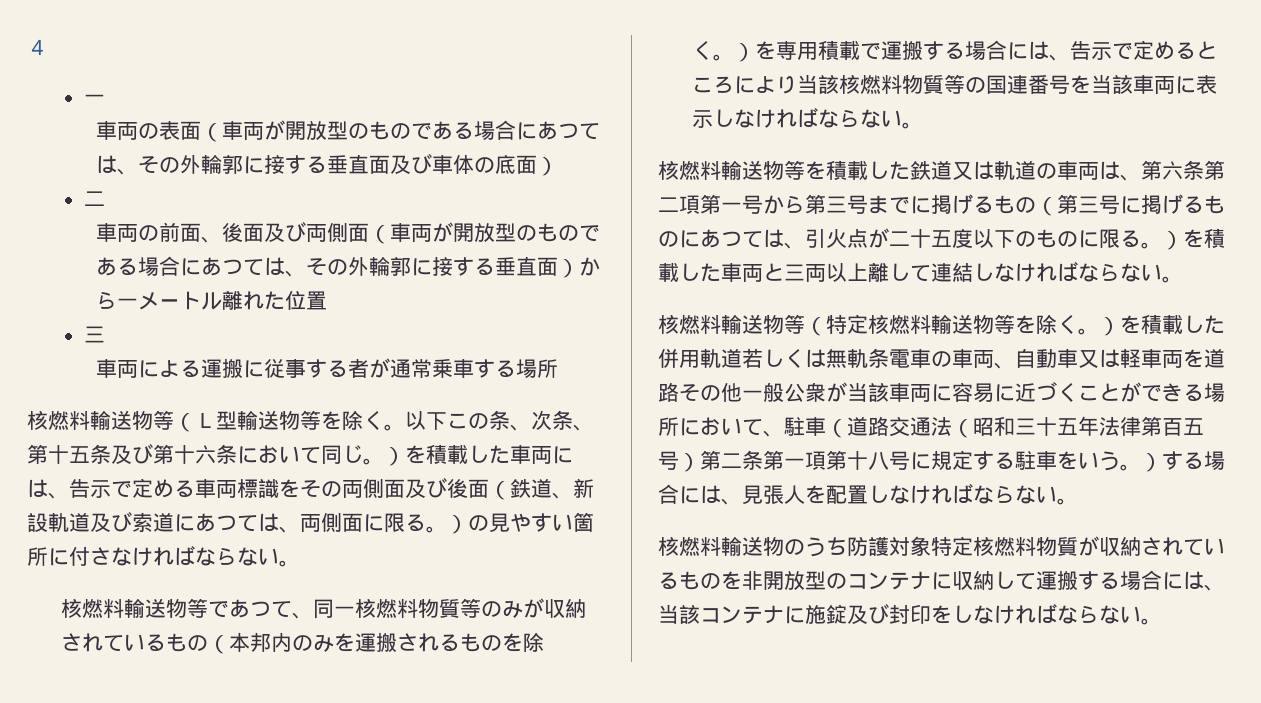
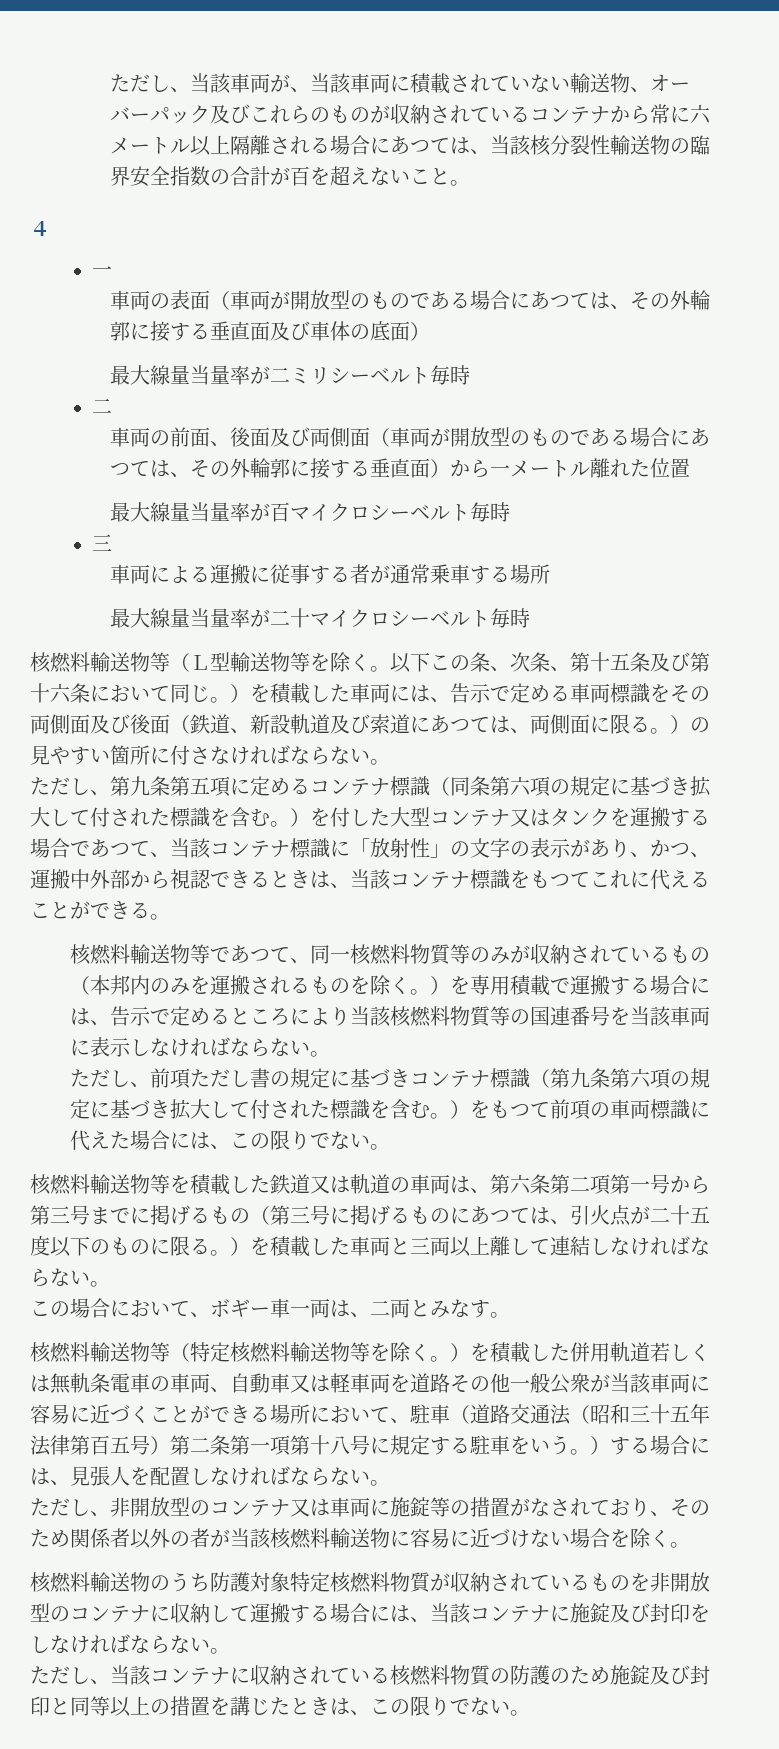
+ ただし、当該車両が、当該車両に積載されていない輸送物、オーバーパック及びこれらのものが収納されているコンテナから常に六メートル以上隔離される場合にあつては、当該核分裂性輸送物の臨界安全指数の合計が百を超えないこと。
+ 最大線量当量率が二ミリシーベルト毎時
+ 最大線量当量率が百マイクロシーベルト毎時
+ 最大線量当量率が二十マイクロシーベルト毎時
+ ただし、第九条第五項に定めるコンテナ標識（同条第六項の規定に基づき拡大して付された標識を含む。）を付した大型コンテナ又はタンクを運搬する場合であつて、当該コンテナ標識に「放射性」の文字の表示があり、かつ、運搬中外部から視認できるときは、当該コンテナ標識をもつてこれに代えることができる。
+ ただし、前項ただし書の規定に基づきコンテナ標識（第九条第六項の規定に基づき拡大して付された標識を含む。）をもつて前項の車両標識に代えた場合には、この限りでない。
+ この場合において、ボギー車一両は、二両とみなす。
+ ただし、非開放型のコンテナ又は車両に施錠等の措置がなされており、そのため関係者以外の者が当該核燃料輸送物に容易に近づけない場合を除く。
+ ただし、当該コンテナに収納されている核燃料物質の防護のため施錠及び封印と同等以上の措置を講じたときは、この限りでない。

